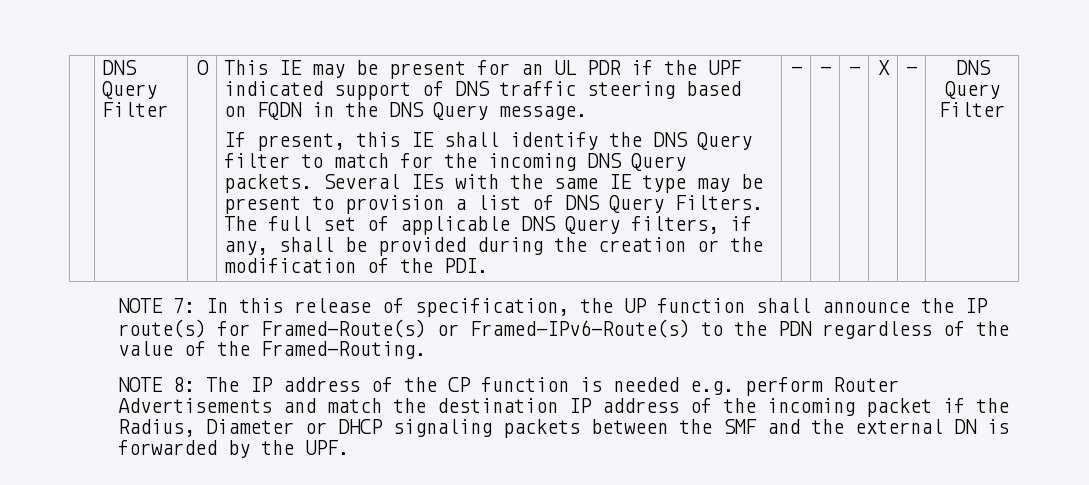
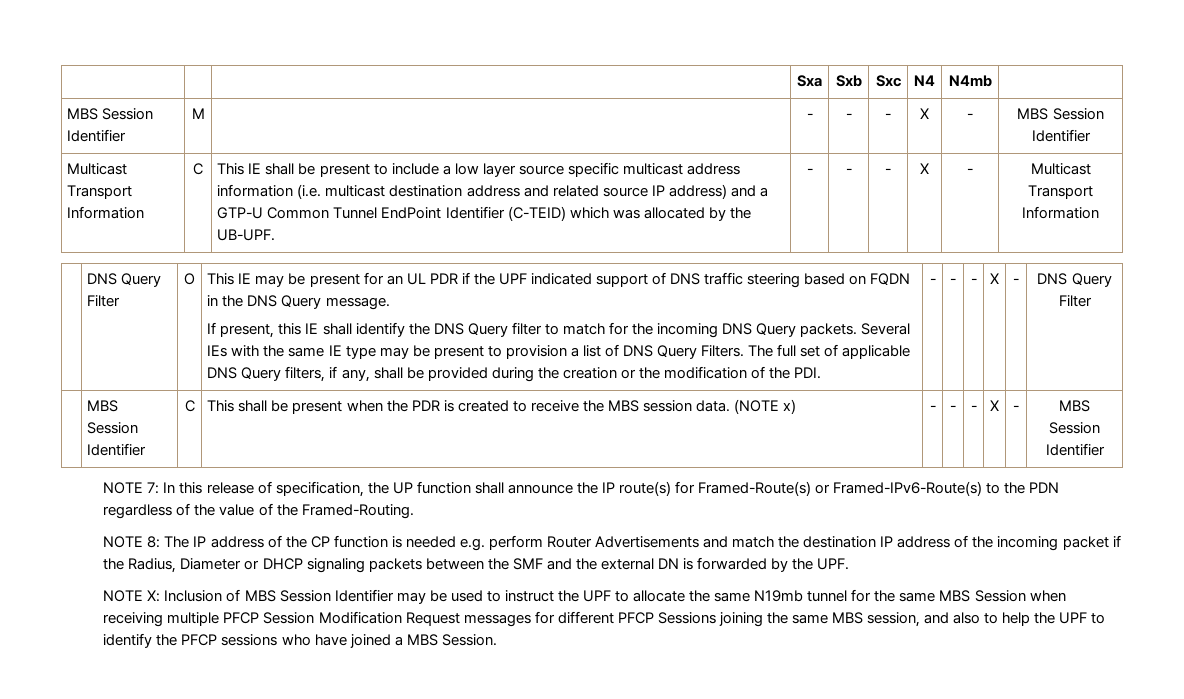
+ Sxa | Sxb | Sxc | N4 | N4mb |
+ MBS Session Identifier | M | | - | - | - | X | - | MBS Session Identifier
+ Multicast Transport Information | C | This IE shall be present to include a low layer source specific multicast address information (i.e. multicast destination address and related source IP address) and a GTP-U Common Tunnel EndPoint Identifier (C-TEID) which was allocated by the UB-UPF. | - | - | - | X | - | Multicast Transport Information
+ | MBS Session Identifier | C | This shall be present when the PDR is created to receive the MBS session data. (NOTE x) | - | - | - | X | - | MBS Session Identifier
+ NOTE X: Inclusion of MBS Session Identifier may be used to instruct the UPF to allocate the same N19mb tunnel for the same MBS Session when receiving multiple PFCP Session Modification Request messages for different PFCP Sessions joining the same MBS session, and also to help the UPF to identify the PFCP sessions who have joined a MBS Session.

